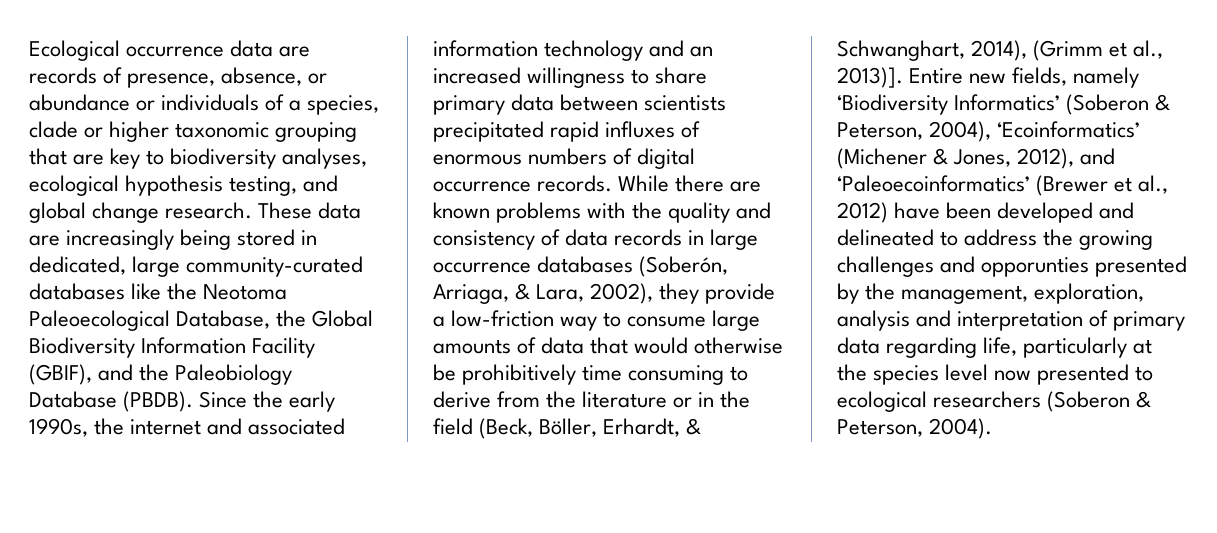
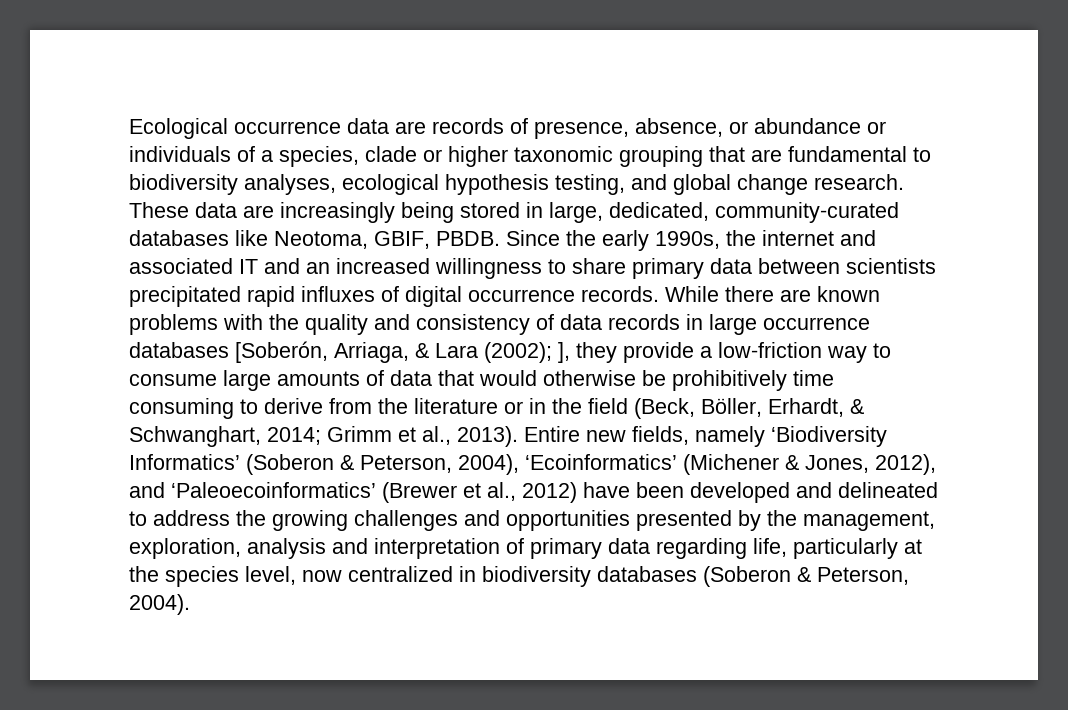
- Ecological occurrence data are records of presence, absence, or abundance or individuals of a species, clade or higher taxonomic grouping that are key to biodiversity analyses, ecological hypothesis testing, and global change research.
+ Ecological occurrence data are records of presence, absence, or abundance or individuals of a species, clade or higher taxonomic grouping that are fundamental to biodiversity analyses, ecological hypothesis testing, and global change research.
- These data are increasingly being stored in dedicated, large community-curated databases like the Neotoma Paleoecological Database, the Global Biodiversity Information Facility (GBIF), and the Paleobiology Database (PBDB).
+ These data are increasingly being stored in large, dedicated, community-curated databases like Neotoma, GBIF, PBDB.
- Since the early 1990s, the internet and associated information technology and an increased willingness to share primary data between scientists precipitated rapid influxes of enormous numbers of digital occurrence records.
+ Since the early 1990s, the internet and associated IT and an increased willingness to share primary data between scientists precipitated rapid influxes of digital occurrence records.
- While there are known problems with the quality and consistency of data records in large occurrence databases (Soberón, Arriaga, & Lara, 2002), they provide a low-friction way to consume large amounts of data that would otherwise be prohibitively time consuming to derive from the literature or in the field (Beck, Böller, Erhardt, & Schwanghart, 2014), (Grimm et al., 2013)].
+ While there are known problems with the quality and consistency of data records in large occurrence databases [Soberón, Arriaga, & Lara (2002); ], they provide a low-friction way to consume large amounts of data that would otherwise be prohibitively time consuming to derive from the literature or in the field (Beck, Böller, Erhardt, & Schwanghart, 2014; Grimm et al., 2013).
- Entire new fields, namely ‘Biodiversity Informatics’ (Soberon & Peterson, 2004), ‘Ecoinformatics’ (Michener & Jones, 2012), and ‘Paleoecoinformatics’ (Brewer et al., 2012) have been developed and delineated to address the growing challenges and opporunties presented by the management, exploration, analysis and interpretation of primary data regarding life, particularly at the species level now presented to ecological researchers (Soberon & Peterson, 2004).
+ Entire new fields, namely ‘Biodiversity Informatics’ (Soberon & Peterson, 2004), ‘Ecoinformatics’ (Michener & Jones, 2012), and ‘Paleoecoinformatics’ (Brewer et al., 2012) have been developed and delineated to address the growing challenges and opportunities presented by the management, exploration, analysis and interpretation of primary data regarding life, particularly at the species level, now centralized in biodiversity databases (Soberon & Peterson, 2004).

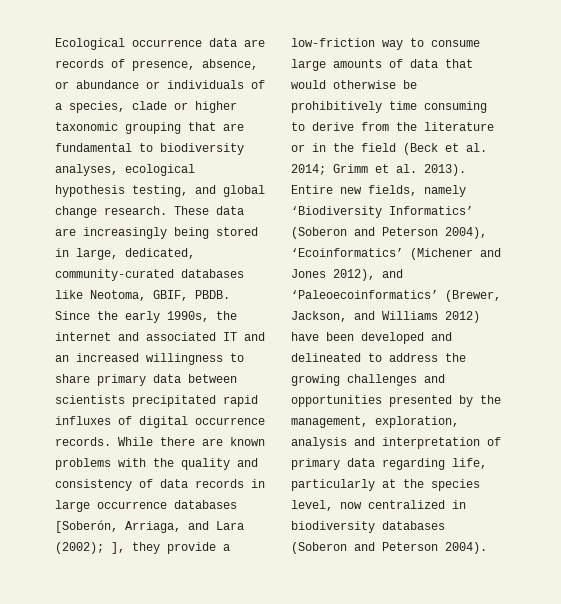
- While there are known problems with the quality and consistency of data records in large occurrence databases [Soberón, Arriaga, & Lara (2002); ], they provide a low-friction way to consume large amounts of data that would otherwise be prohibitively time consuming to derive from the literature or in the field (Beck, Böller, Erhardt, & Schwanghart, 2014; Grimm et al., 2013).
+ While there are known problems with the quality and consistency of data records in large occurrence databases [Soberón, Arriaga, and Lara (2002); ], they provide a low-friction way to consume large amounts of data that would otherwise be prohibitively time consuming to derive from the literature or in the field (Beck et al. 2014; Grimm et al. 2013).
- Entire new fields, namely ‘Biodiversity Informatics’ (Soberon & Peterson, 2004), ‘Ecoinformatics’ (Michener & Jones, 2012), and ‘Paleoecoinformatics’ (Brewer et al., 2012) have been developed and delineated to address the growing challenges and opportunities presented by the management, exploration, analysis and interpretation of primary data regarding life, particularly at the species level, now centralized in biodiversity databases (Soberon & Peterson, 2004).
+ Entire new fields, namely ‘Biodiversity Informatics’ (Soberon and Peterson 2004), ‘Ecoinformatics’ (Michener and Jones 2012), and ‘Paleoecoinformatics’ (Brewer, Jackson, and Williams 2012) have been developed and delineated to address the growing challenges and opportunities presented by the management, exploration, analysis and interpretation of primary data regarding life, particularly at the species level, now centralized in biodiversity databases (Soberon and Peterson 2004).

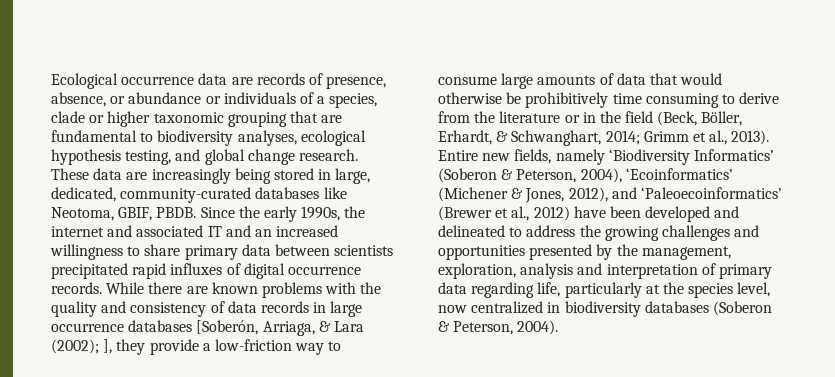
- While there are known problems with the quality and consistency of data records in large occurrence databases [Soberón, Arriaga, and Lara (2002); ], they provide a low-friction way to consume large amounts of data that would otherwise be prohibitively time consuming to derive from the literature or in the field (Beck et al. 2014; Grimm et al. 2013).
+ While there are known problems with the quality and consistency of data records in large occurrence databases [Soberón, Arriaga, & Lara (2002); ], they provide a low-friction way to consume large amounts of data that would otherwise be prohibitively time consuming to derive from the literature or in the field (Beck, Böller, Erhardt, & Schwanghart, 2014; Grimm et al., 2013).
- Entire new fields, namely ‘Biodiversity Informatics’ (Soberon and Peterson 2004), ‘Ecoinformatics’ (Michener and Jones 2012), and ‘Paleoecoinformatics’ (Brewer, Jackson, and Williams 2012) have been developed and delineated to address the growing challenges and opportunities presented by the management, exploration, analysis and interpretation of primary data regarding life, particularly at the species level, now centralized in biodiversity databases (Soberon and Peterson 2004).
+ Entire new fields, namely ‘Biodiversity Informatics’ (Soberon & Peterson, 2004), ‘Ecoinformatics’ (Michener & Jones, 2012), and ‘Paleoecoinformatics’ (Brewer et al., 2012) have been developed and delineated to address the growing challenges and opportunities presented by the management, exploration, analysis and interpretation of primary data regarding life, particularly at the species level, now centralized in biodiversity databases (Soberon & Peterson, 2004).

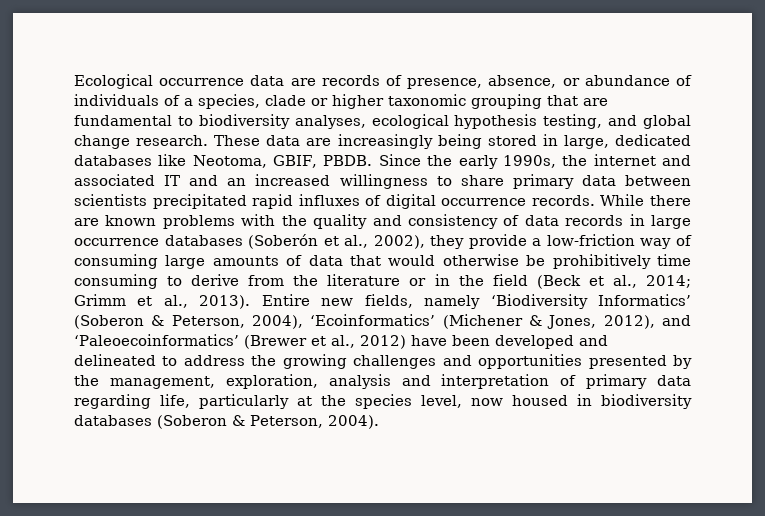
- Ecological occurrence data are records of presence, absence, or abundance or individuals of a species, clade or higher taxonomic grouping that are fundamental to biodiversity analyses, ecological hypothesis testing, and global change research.
+ Ecological occurrence data are records of presence, absence, or abundance of individuals of a species, clade or higher taxonomic grouping that are fundamental to biodiversity analyses, ecological hypothesis testing, and global change research.
- These data are increasingly being stored in large, dedicated, community-curated databases like Neotoma, GBIF, PBDB.
+ These data are increasingly being stored in large, dedicated databases like Neotoma, GBIF, PBDB.
- While there are known problems with the quality and consistency of data records in large occurrence databases [Soberón, Arriaga, & Lara (2002); ], they provide a low-friction way to consume large amounts of data that would otherwise be prohibitively time consuming to derive from the literature or in the field (Beck, Böller, Erhardt, & Schwanghart, 2014; Grimm et al., 2013).
+ While there are known problems with the quality and consistency of data records in large occurrence databases (Soberón et al., 2002), they provide a low-friction way of consuming large amounts of data that would otherwise be prohibitively time consuming to derive from the literature or in the field (Beck et al., 2014; Grimm et al., 2013).
- Entire new fields, namely ‘Biodiversity Informatics’ (Soberon & Peterson, 2004), ‘Ecoinformatics’ (Michener & Jones, 2012), and ‘Paleoecoinformatics’ (Brewer et al., 2012) have been developed and delineated to address the growing challenges and opportunities presented by the management, exploration, analysis and interpretation of primary data regarding life, particularly at the species level, now centralized in biodiversity databases (Soberon & Peterson, 2004).
+ Entire new fields, namely ‘Biodiversity Informatics’ (Soberon & Peterson, 2004), ‘Ecoinformatics’ (Michener & Jones, 2012), and ‘Paleoecoinformatics’ (Brewer et al., 2012) have been developed and delineated to address the growing challenges and opportunities presented by the management, exploration, analysis and interpretation of primary data regarding life, particularly at the species level, now housed in biodiversity databases (Soberon & Peterson, 2004).

